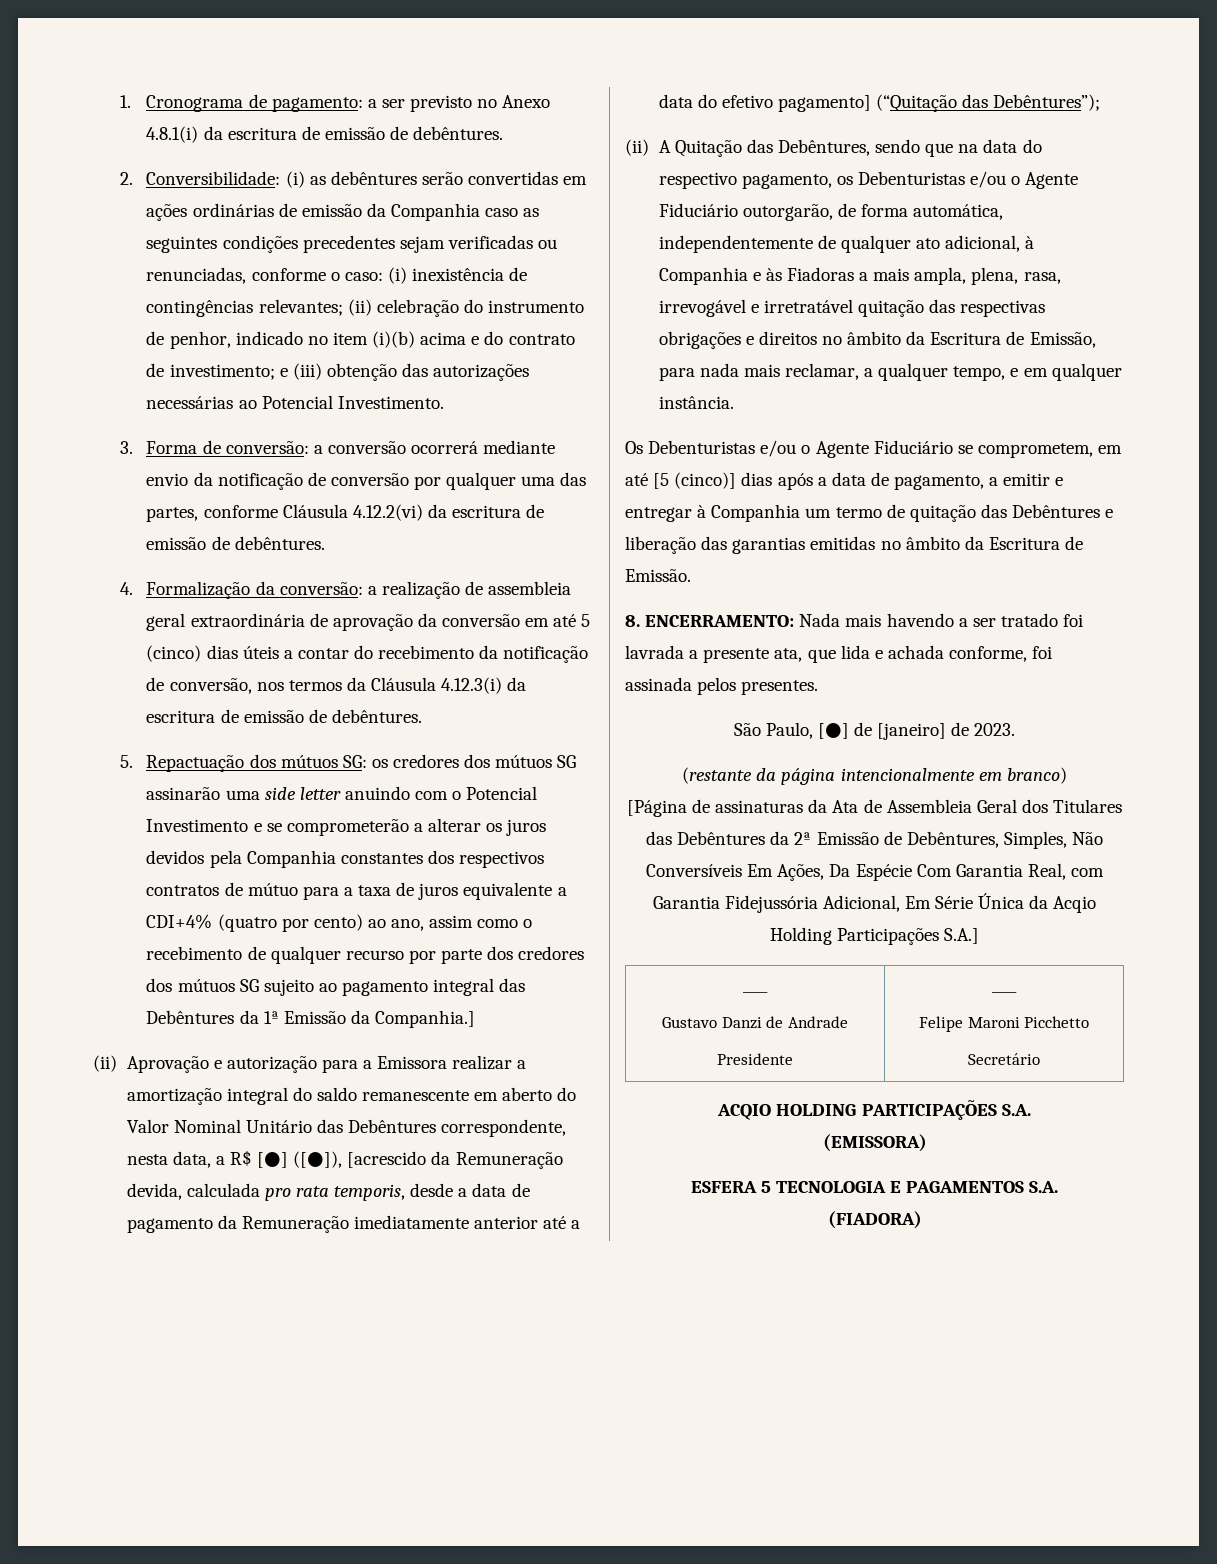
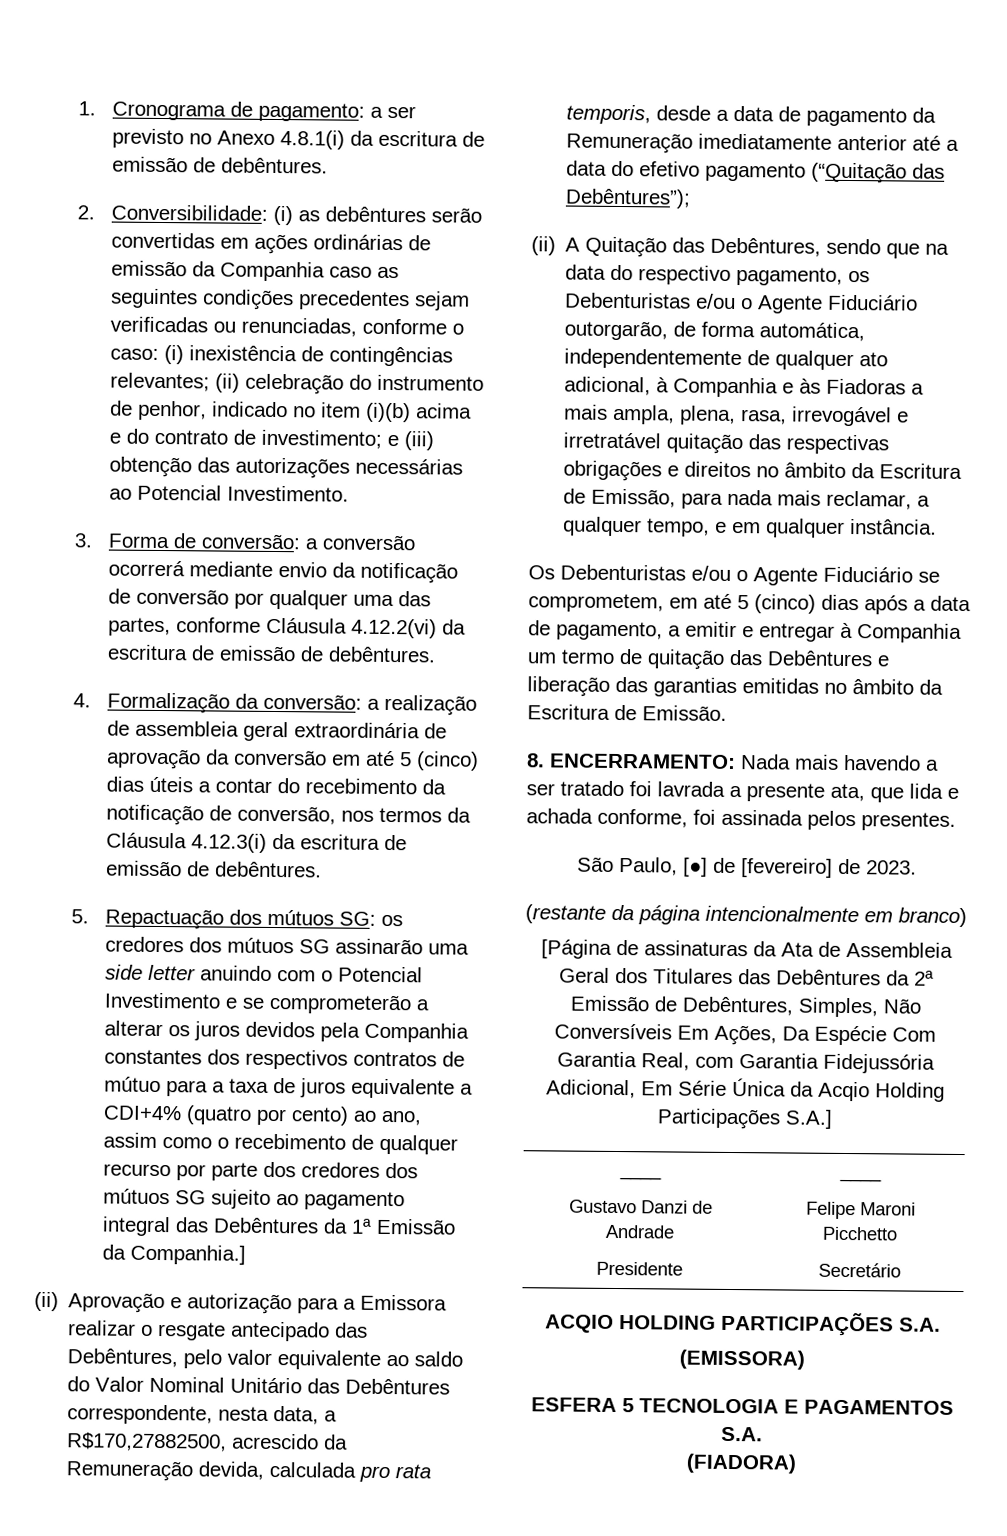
- (ii) Aprovação e autorização para a Emissora realizar a amortização integral do saldo remanescente em aberto do Valor Nominal Unitário das Debêntures correspondente, nesta data, a R$ [●] ([●]), [acrescido da Remuneração devida, calculada pro rata temporis, desde a data de pagamento da Remuneração imediatamente anterior até a data do efetivo pagamento] (“Quitação das Debêntures”);
+ (ii) Aprovação e autorização para a Emissora realizar o resgate antecipado das Debêntures, pelo valor equivalente ao saldo do Valor Nominal Unitário das Debêntures correspondente, nesta data, a R$170,27882500, acrescido da Remuneração devida, calculada pro rata temporis, desde a data de pagamento da Remuneração imediatamente anterior até a data do efetivo pagamento (“Quitação das Debêntures”);
- Os Debenturistas e/ou o Agente Fiduciário se comprometem, em até [5 (cinco)] dias após a data de pagamento, a emitir e entregar à Companhia um termo de quitação das Debêntures e liberação das garantias emitidas no âmbito da Escritura de Emissão.
+ Os Debenturistas e/ou o Agente Fiduciário se comprometem, em até 5 (cinco) dias após a data de pagamento, a emitir e entregar à Companhia um termo de quitação das Debêntures e liberação das garantias emitidas no âmbito da Escritura de Emissão.
- São Paulo, [●] de [janeiro] de 2023.
+ São Paulo, [●] de [fevereiro] de 2023.

